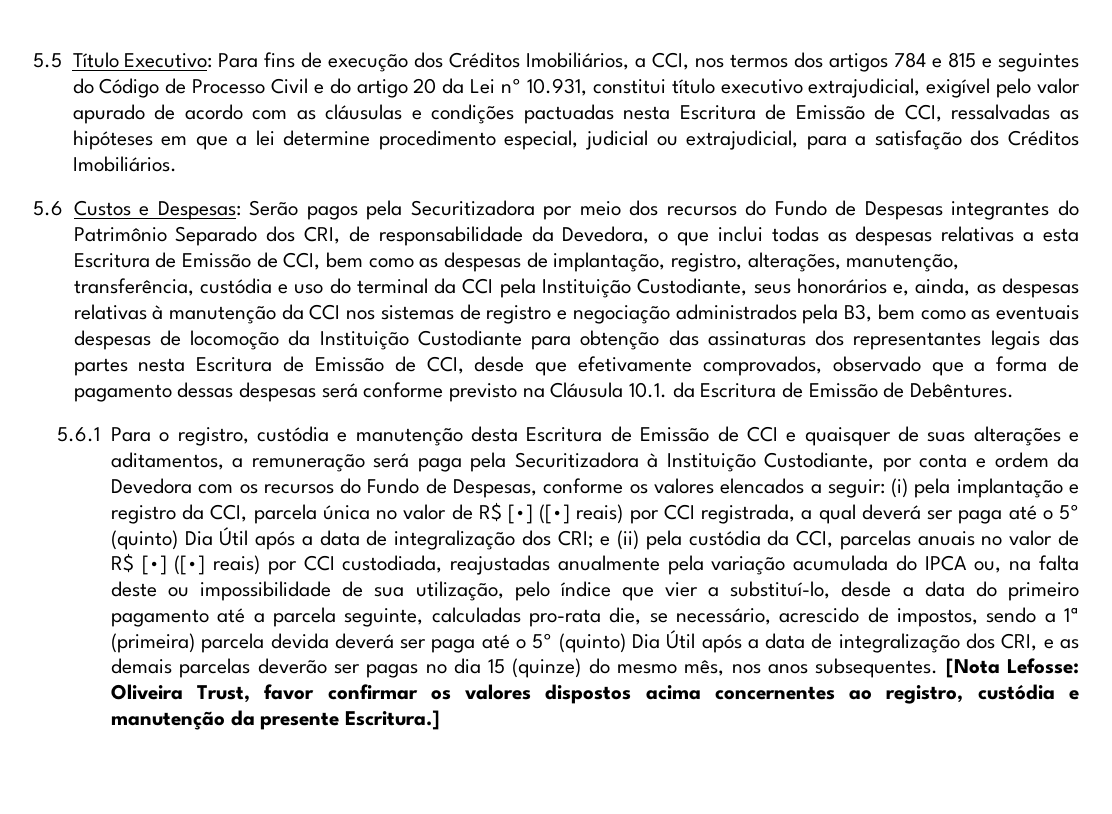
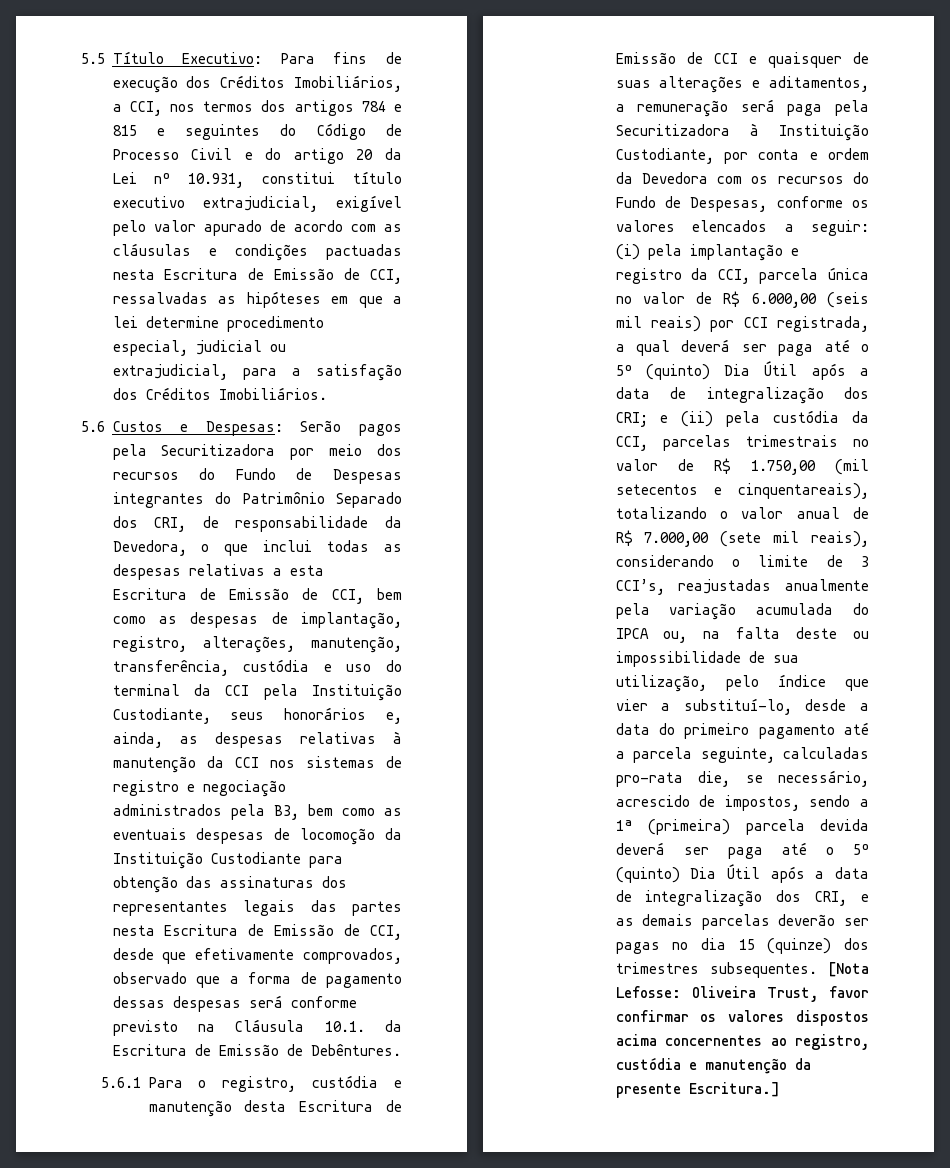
- (i) pela implantação e registro da CCI, parcela única no valor de R$ [•] ([•] reais) por CCI registrada, a qual deverá ser paga até o 5º (quinto) Dia Útil após a data de integralização dos CRI;
+ (i) pela implantação e registro da CCI, parcela única no valor de R$ 6.000,00 (seis mil reais) por CCI registrada, a qual deverá ser paga até o 5º (quinto) Dia Útil após a data de integralização dos CRI;
- e (ii) pela custódia da CCI, parcelas anuais no valor de R$ [•] ([•] reais) por CCI custodiada, reajustadas anualmente pela variação acumulada do IPCA ou, na falta deste ou impossibilidade de sua utilização, pelo índice que vier a substituí-lo, desde a data do primeiro pagamento até a parcela seguinte, calculadas pro-rata die, se necessário, acrescido de impostos, sendo a 1ª (primeira) parcela devida deverá ser paga até o 5º (quinto) Dia Útil após a data de integralização dos CRI, e as demais parcelas deverão ser pagas no dia 15 (quinze) do mesmo mês, nos anos subsequentes.
+ e (ii) pela custódia da CCI, parcelas trimestrais no valor de R$ 1.750,00 (mil setecentos e cinquentareais), totalizando o valor anual de R$ 7.000,00 (sete mil reais), considerando o limite de 3 CCI’s, reajustadas anualmente pela variação acumulada do IPCA ou, na falta deste ou impossibilidade de sua utilização, pelo índice que vier a substituí-lo, desde a data do primeiro pagamento até a parcela seguinte, calculadas pro-rata die, se necessário, acrescido de impostos, sendo a 1ª (primeira) parcela devida deverá ser paga até o 5º (quinto) Dia Útil após a data de integralização dos CRI, e as demais parcelas deverão ser pagas no dia 15 (quinze) dos trimestres subsequentes.

